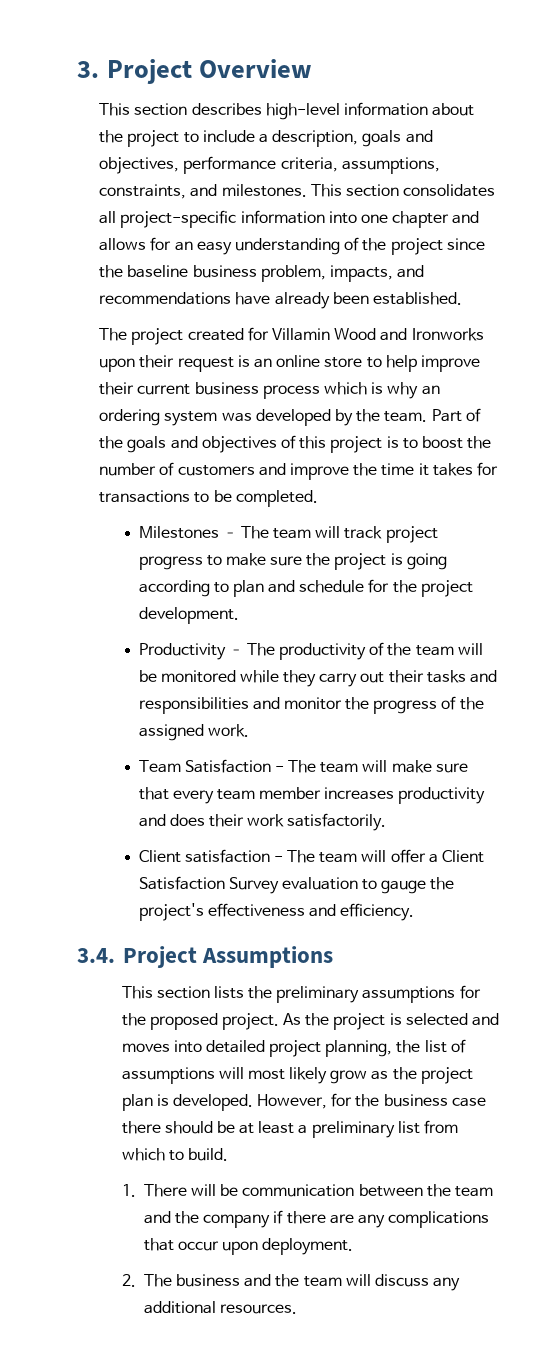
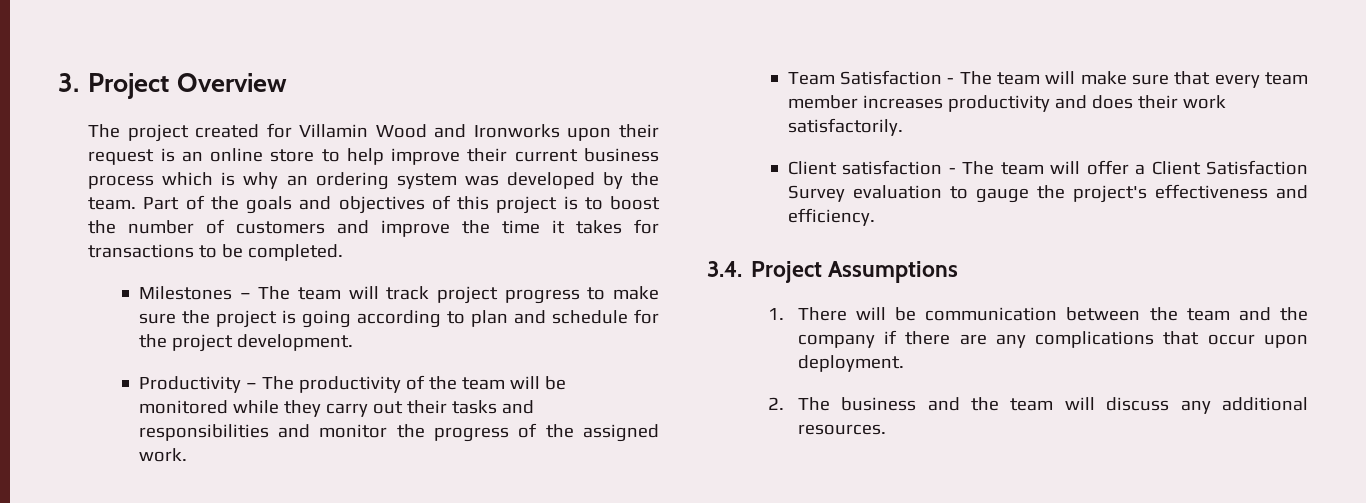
- This section describes high-level information about the project to include a description, goals and objectives, performance criteria, assumptions, constraints, and milestones. This section consolidates all project-specific information into one chapter and allows for an easy understanding of the project since the baseline business problem, impacts, and recommendations have already been established.
- This section lists the preliminary assumptions for the proposed project. As the project is selected and moves into detailed project planning, the list of assumptions will most likely grow as the project plan is developed. However, for the business case there should be at least a preliminary list from which to build.

